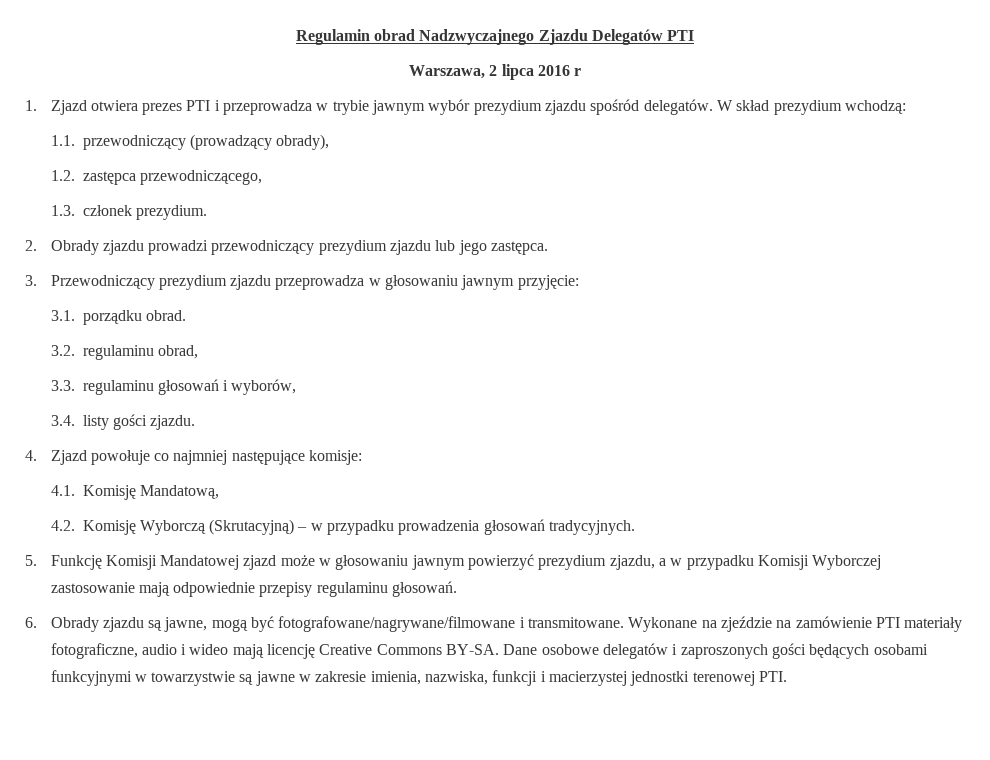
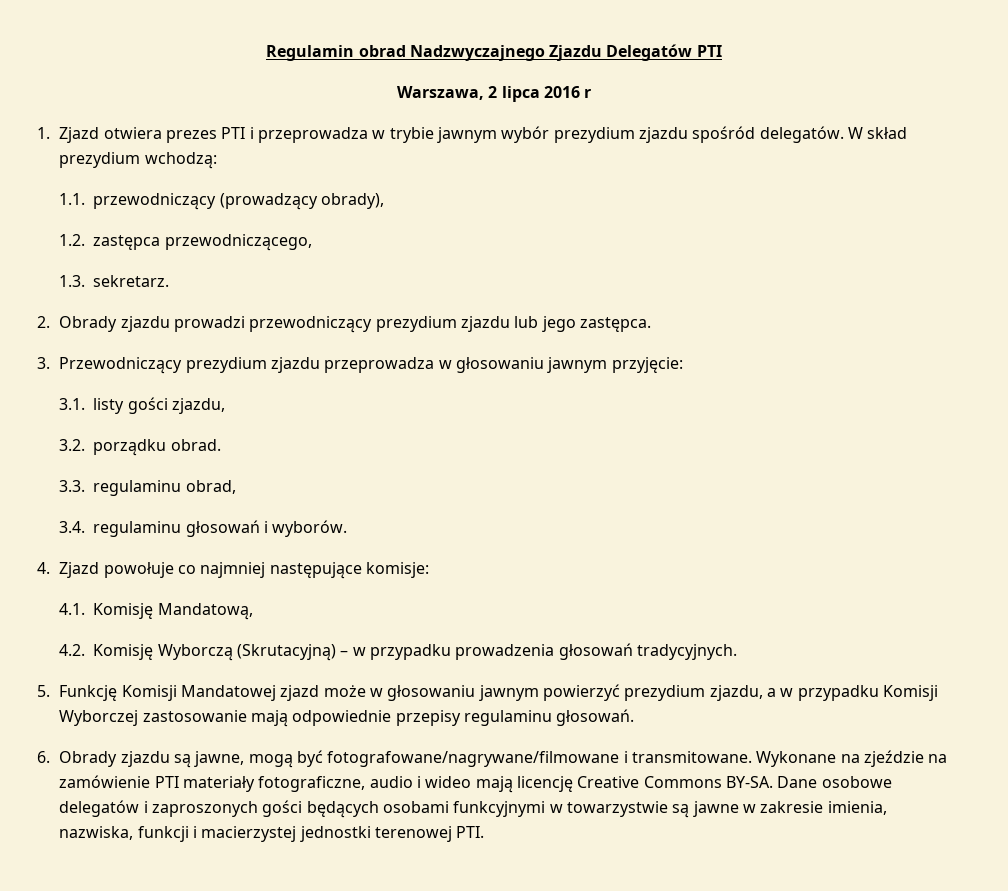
- 1.3. członek prezydium.
+ 1.3. sekretarz.
- 3.1. porządku obrad.
+ 3.1. listy gości zjazdu,
+ 3.2. porządku obrad.
- 3.2. regulaminu obrad,
+ 3.3. regulaminu obrad,
- 3.3. regulaminu głosowań i wyborów,
- 3.4. listy gości zjazdu.
+ 3.4. regulaminu głosowań i wyborów.

